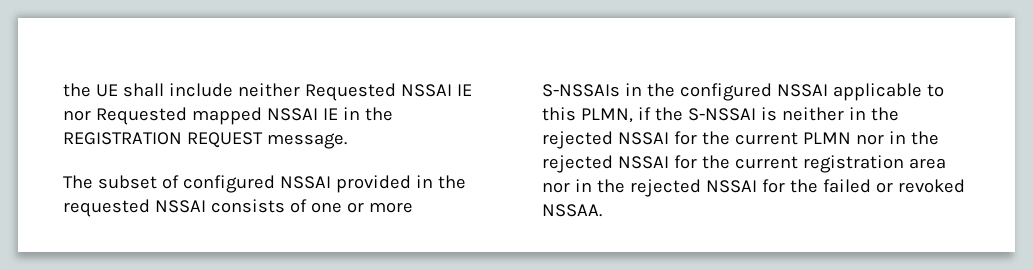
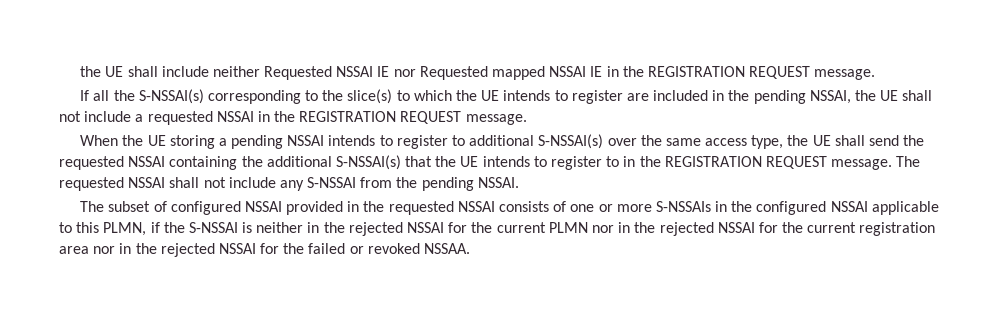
+ If all the S-NSSAI(s) corresponding to the slice(s) to which the UE intends to register are included in the pending NSSAI, the UE shall not include a requested NSSAI in the REGISTRATION REQUEST message.
+ When the UE storing a pending NSSAI intends to register to additional S-NSSAI(s) over the same access type, the UE shall send the requested NSSAI containing the additional S-NSSAI(s) that the UE intends to register to in the REGISTRATION REQUEST message. The requested NSSAI shall not include any S-NSSAI from the pending NSSAI.

